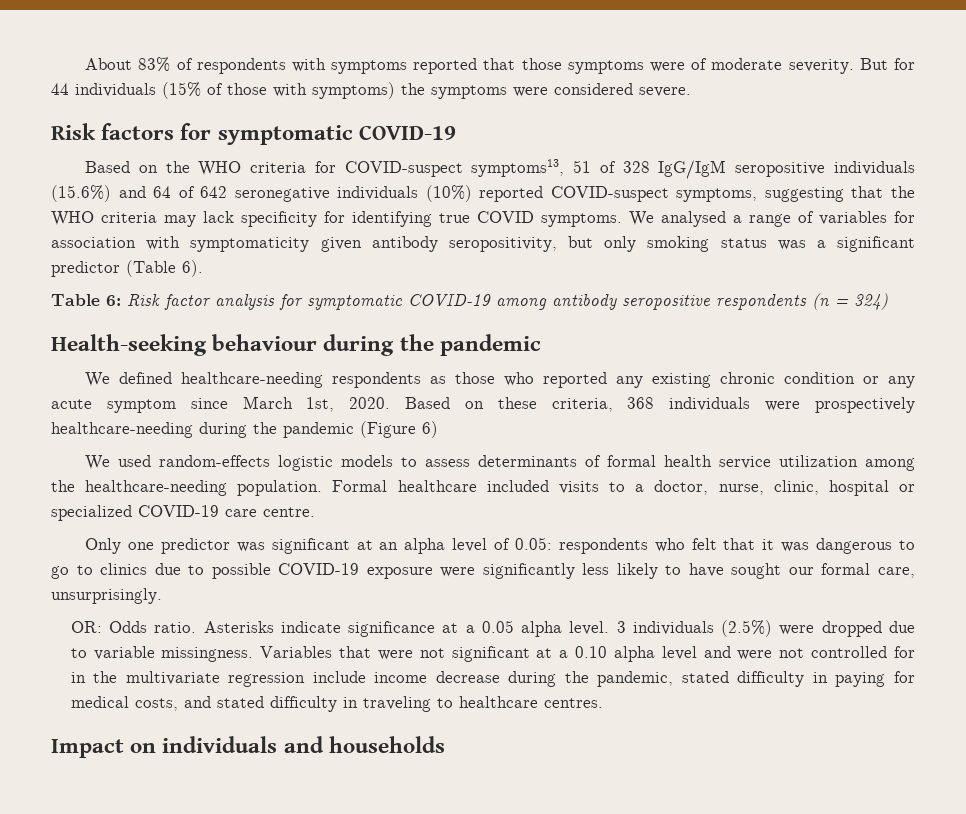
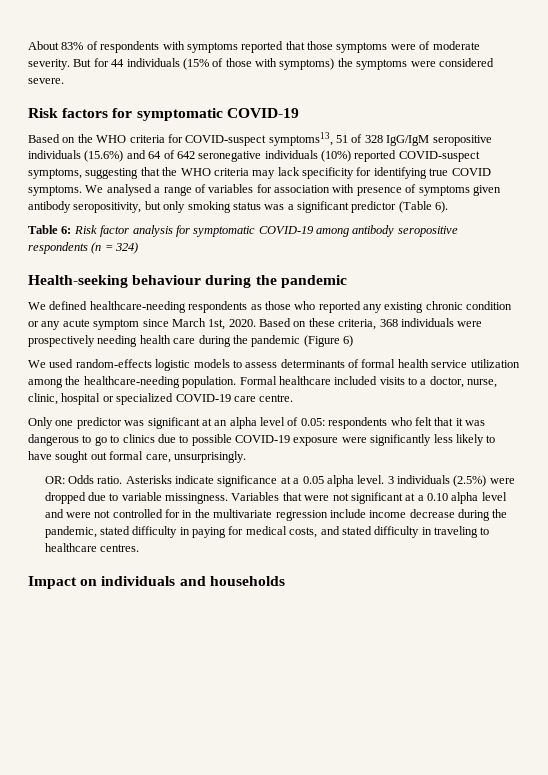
- We analysed a range of variables for association with symptomaticity given antibody seropositivity, but only smoking status was a significant predictor (Table 6).
+ We analysed a range of variables for association with presence of symptoms given antibody seropositivity, but only smoking status was a significant predictor (Table 6).
- Based on these criteria, 368 individuals were prospectively healthcare-needing during the pandemic (Figure 6)
+ Based on these criteria, 368 individuals were prospectively needing health care during the pandemic (Figure 6)
- Only one predictor was significant at an alpha level of 0.05: respondents who felt that it was dangerous to go to clinics due to possible COVID-19 exposure were significantly less likely to have sought our formal care, unsurprisingly.
+ Only one predictor was significant at an alpha level of 0.05: respondents who felt that it was dangerous to go to clinics due to possible COVID-19 exposure were significantly less likely to have sought out formal care, unsurprisingly.

